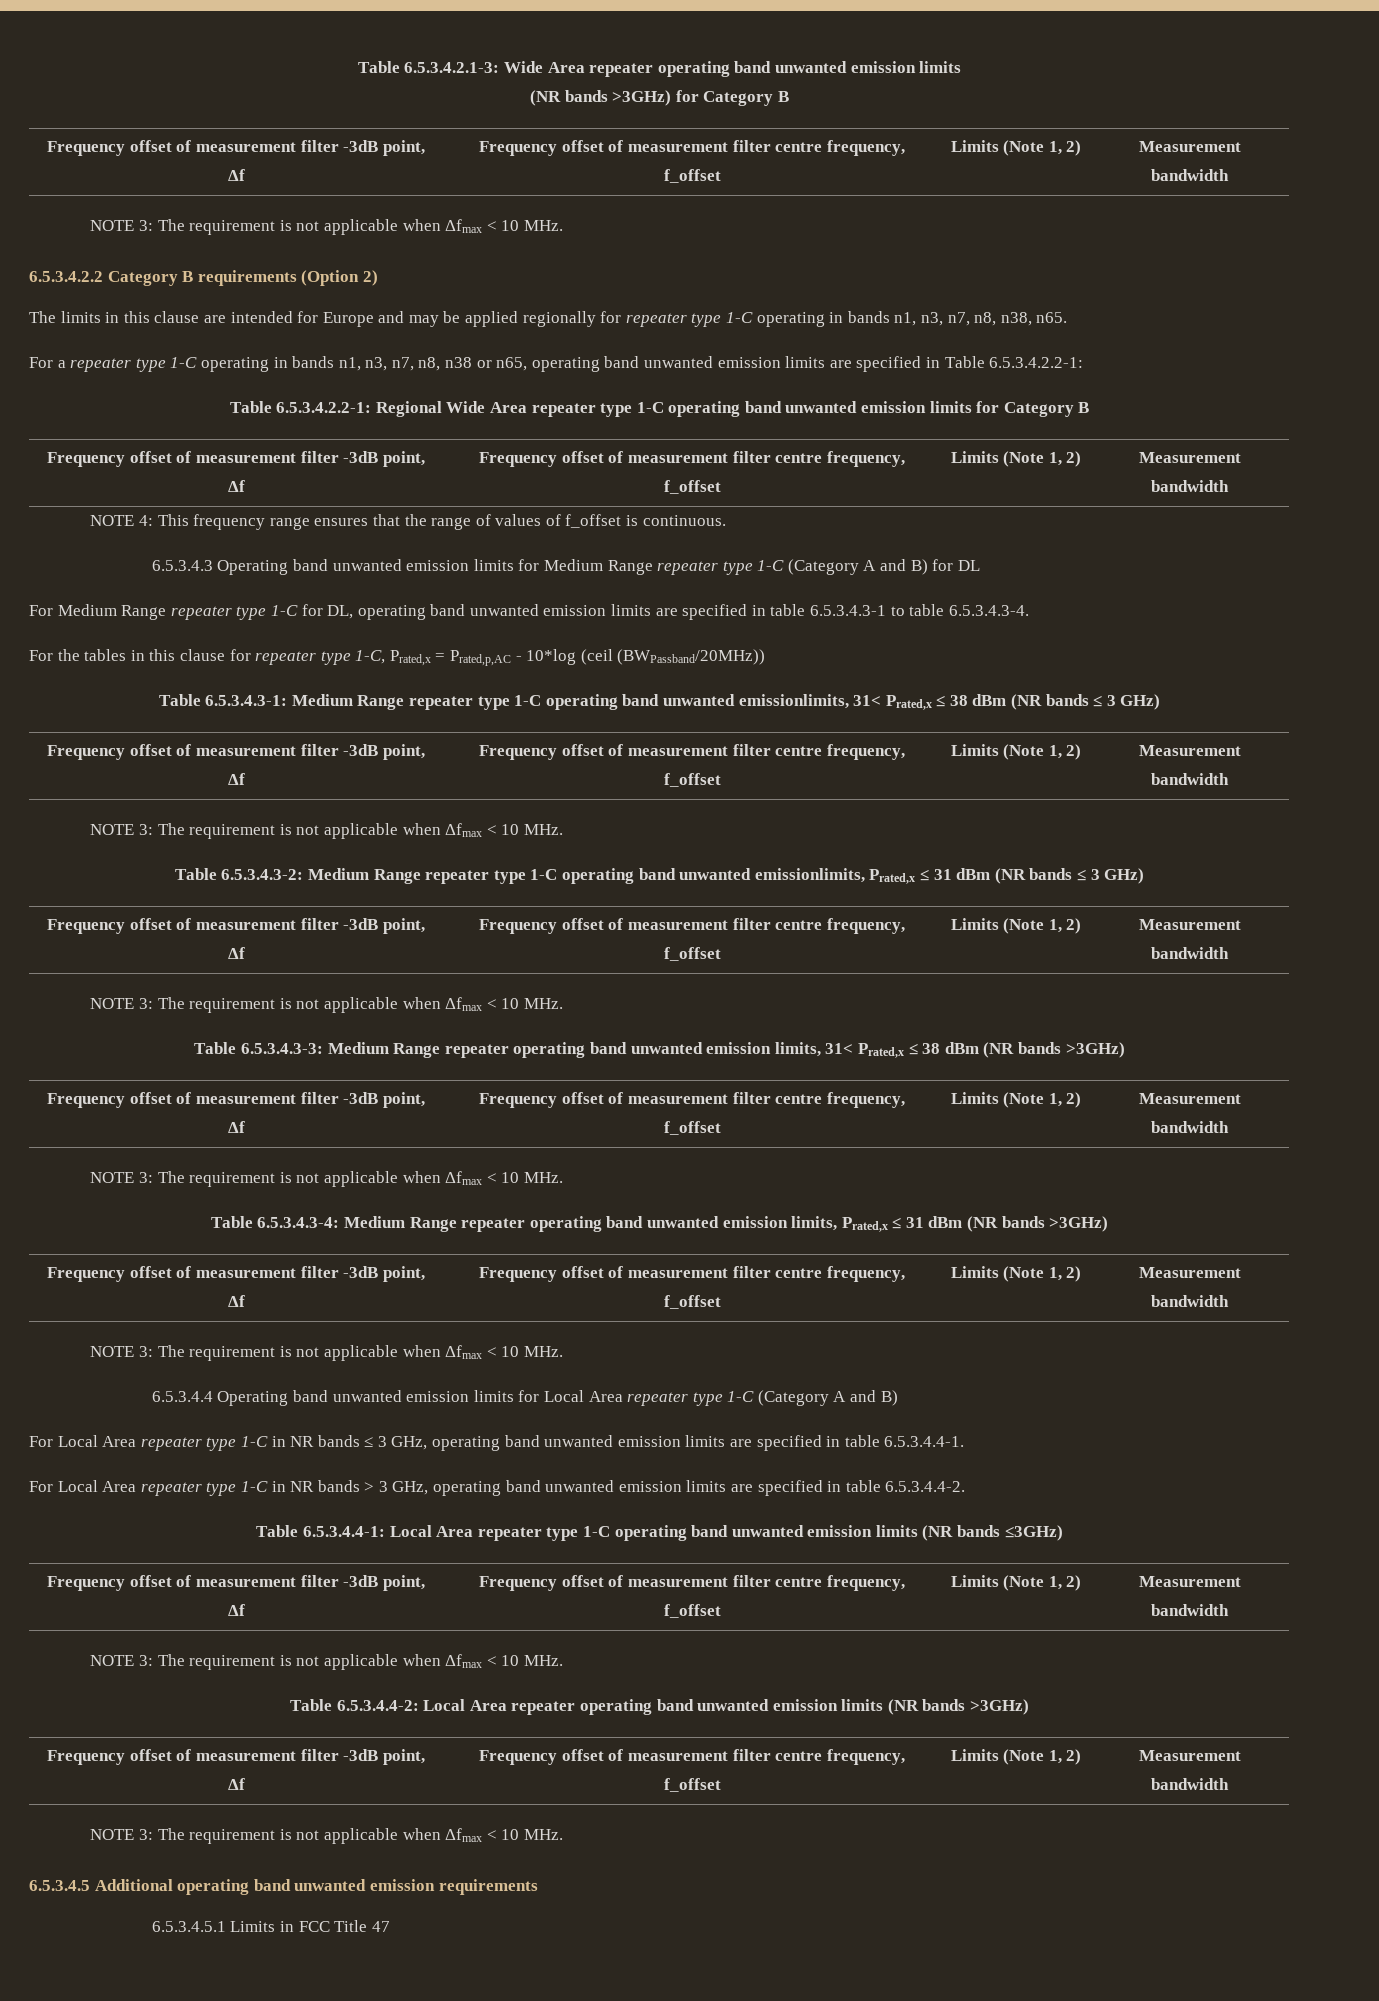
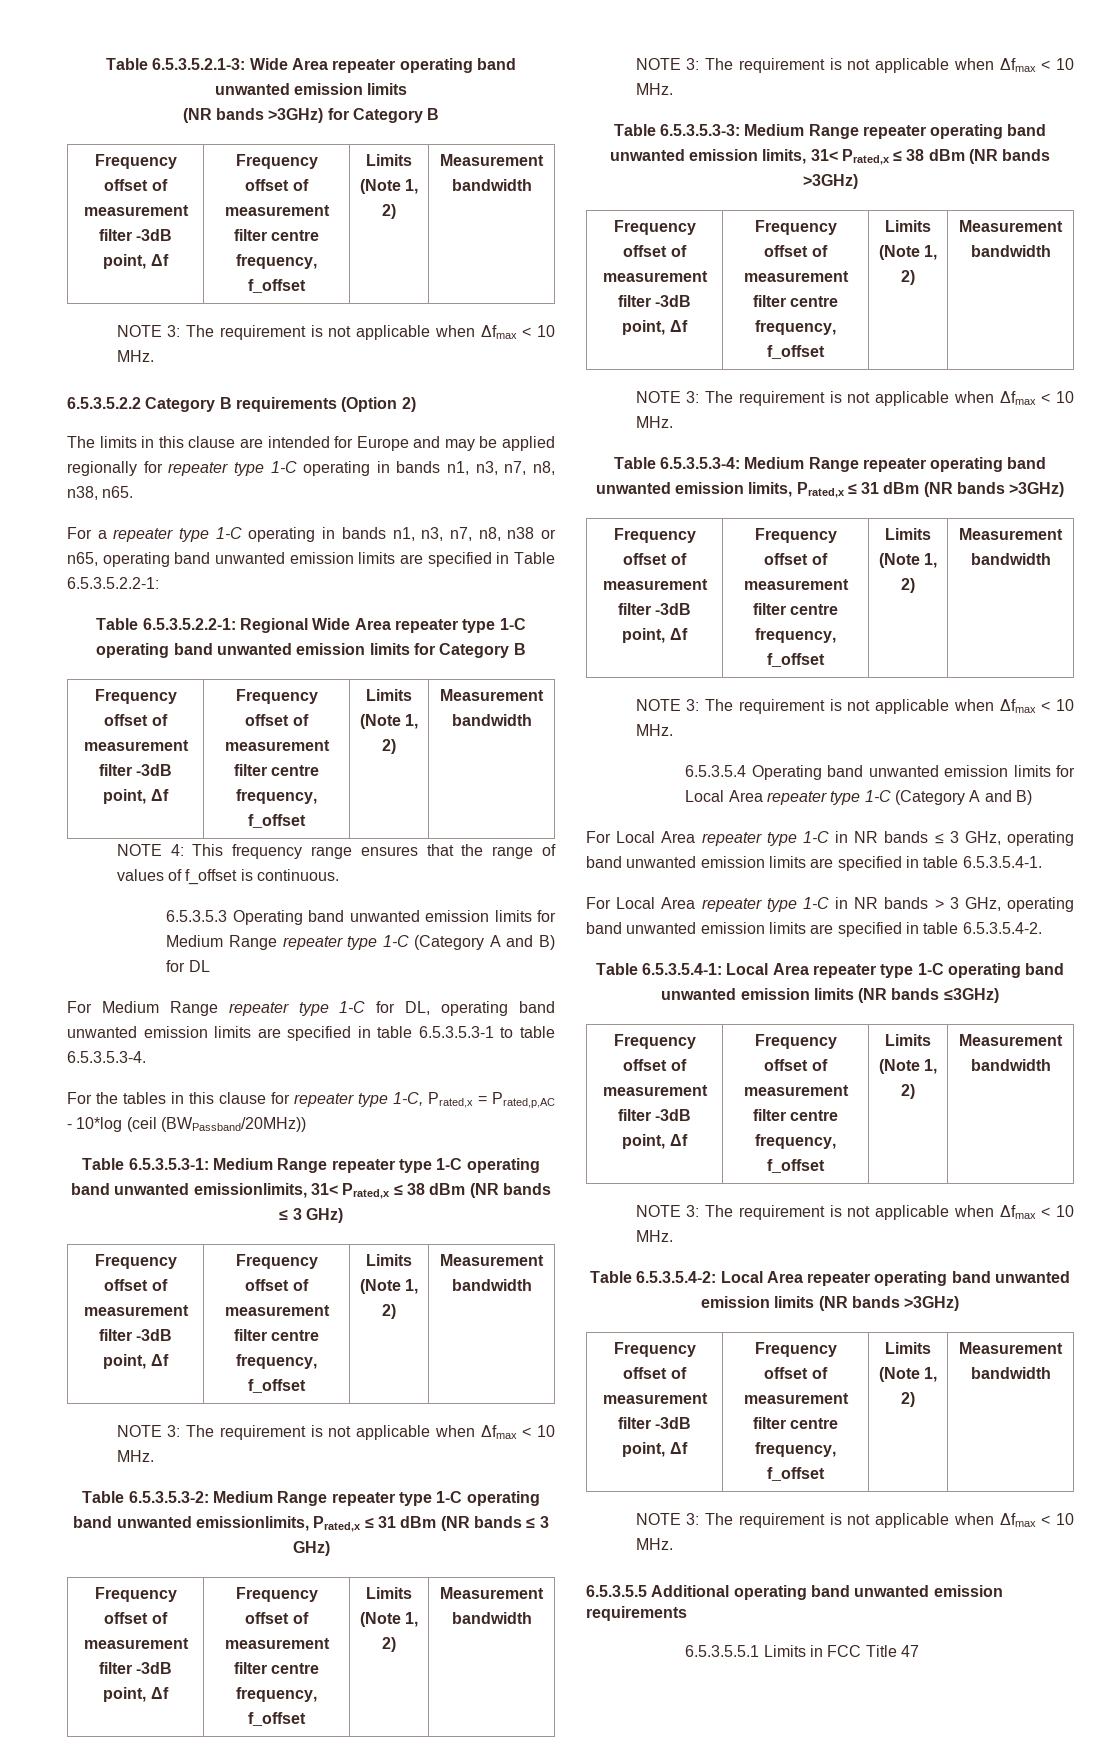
- Table 6.5.3.4.2.1-3: Wide Area repeater operating band unwanted emission limits
+ Table 6.5.3.5.2.1-3: Wide Area repeater operating band unwanted emission limits
- 6.5.3.4.2.2 Category B requirements (Option 2)
+ 6.5.3.5.2.2 Category B requirements (Option 2)
- For a repeater type 1-C operating in bands n1, n3, n7, n8, n38 or n65, operating band unwanted emission limits are specified in Table 6.5.3.4.2.2-1:
- Table 6.5.3.4.2.2-1: Regional Wide Area repeater type 1-C operating band unwanted emission limits for Category B
+ For a repeater type 1-C operating in bands n1, n3, n7, n8, n38 or n65, operating band unwanted emission limits are specified in Table 6.5.3.5.2.2-1:
+ Table 6.5.3.5.2.2-1: Regional Wide Area repeater type 1-C operating band unwanted emission limits for Category B
- 6.5.3.4.3 Operating band unwanted emission limits for Medium Range repeater type 1-C (Category A and B) for DL
+ 6.5.3.5.3 Operating band unwanted emission limits for Medium Range repeater type 1-C (Category A and B) for DL
- For Medium Range repeater type 1-C for DL, operating band unwanted emission limits are specified in table 6.5.3.4.3-1 to table 6.5.3.4.3-4.
+ For Medium Range repeater type 1-C for DL, operating band unwanted emission limits are specified in table 6.5.3.5.3-1 to table 6.5.3.5.3-4.
- Table 6.5.3.4.3-1: Medium Range repeater type 1-C operating band unwanted emissionlimits, 31< Prated,x ≤ 38 dBm (NR bands ≤ 3 GHz)
+ Table 6.5.3.5.3-1: Medium Range repeater type 1-C operating band unwanted emissionlimits, 31< Prated,x ≤ 38 dBm (NR bands ≤ 3 GHz)
- Table 6.5.3.4.3-2: Medium Range repeater type 1-C operating band unwanted emissionlimits, Prated,x ≤ 31 dBm (NR bands ≤ 3 GHz)
+ Table 6.5.3.5.3-2: Medium Range repeater type 1-C operating band unwanted emissionlimits, Prated,x ≤ 31 dBm (NR bands ≤ 3 GHz)
- Table 6.5.3.4.3-3: Medium Range repeater operating band unwanted emission limits, 31< Prated,x ≤ 38 dBm (NR bands >3GHz)
+ Table 6.5.3.5.3-3: Medium Range repeater operating band unwanted emission limits, 31< Prated,x ≤ 38 dBm (NR bands >3GHz)
- Table 6.5.3.4.3-4: Medium Range repeater operating band unwanted emission limits, Prated,x ≤ 31 dBm (NR bands >3GHz)
+ Table 6.5.3.5.3-4: Medium Range repeater operating band unwanted emission limits, Prated,x ≤ 31 dBm (NR bands >3GHz)
- 6.5.3.4.4 Operating band unwanted emission limits for Local Area repeater type 1-C (Category A and B)
+ 6.5.3.5.4 Operating band unwanted emission limits for Local Area repeater type 1-C (Category A and B)
- For Local Area repeater type 1-C in NR bands ≤ 3 GHz, operating band unwanted emission limits are specified in table 6.5.3.4.4-1.
+ For Local Area repeater type 1-C in NR bands ≤ 3 GHz, operating band unwanted emission limits are specified in table 6.5.3.5.4-1.
- For Local Area repeater type 1-C in NR bands > 3 GHz, operating band unwanted emission limits are specified in table 6.5.3.4.4-2.
- Table 6.5.3.4.4-1: Local Area repeater type 1-C operating band unwanted emission limits (NR bands ≤3GHz)
+ For Local Area repeater type 1-C in NR bands > 3 GHz, operating band unwanted emission limits are specified in table 6.5.3.5.4-2.
+ Table 6.5.3.5.4-1: Local Area repeater type 1-C operating band unwanted emission limits (NR bands ≤3GHz)
- Table 6.5.3.4.4-2: Local Area repeater operating band unwanted emission limits (NR bands >3GHz)
+ Table 6.5.3.5.4-2: Local Area repeater operating band unwanted emission limits (NR bands >3GHz)
- 6.5.3.4.5 Additional operating band unwanted emission requirements
+ 6.5.3.5.5 Additional operating band unwanted emission requirements
- 6.5.3.4.5.1 Limits in FCC Title 47
+ 6.5.3.5.5.1 Limits in FCC Title 47

